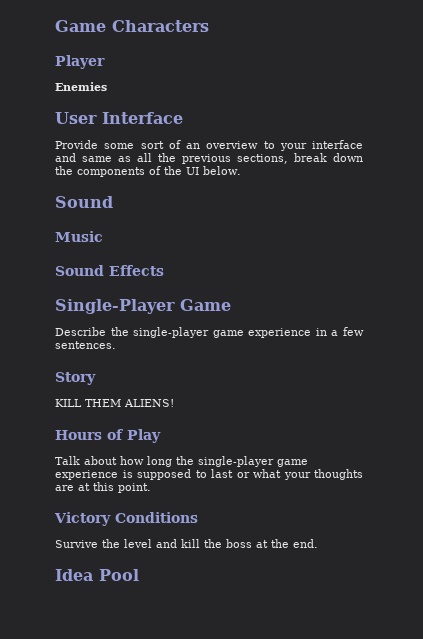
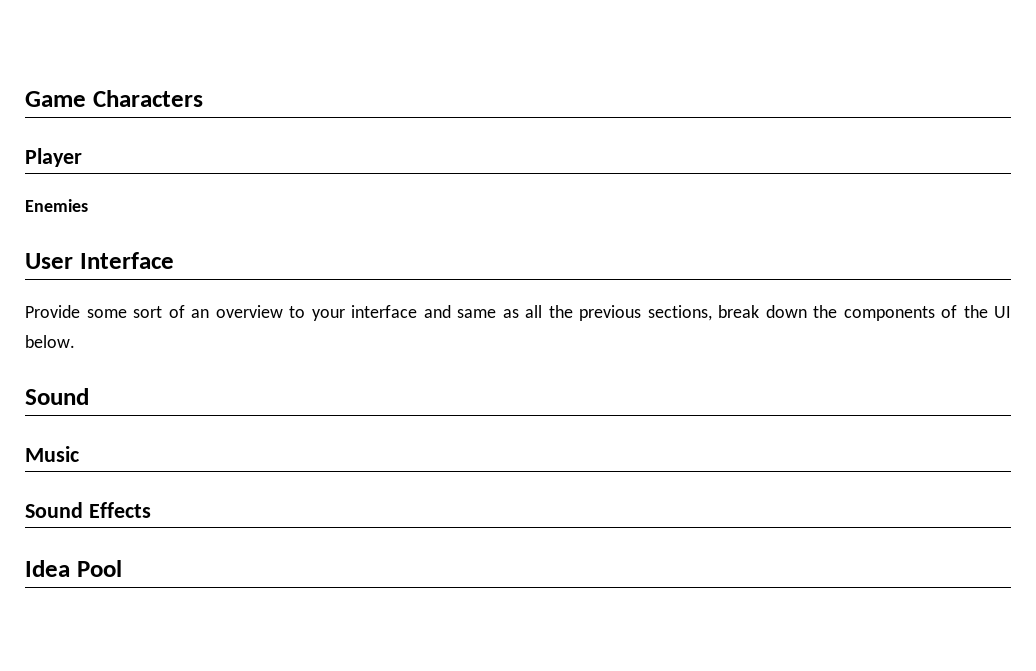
- Single-Player Game
- Describe the single-player game experience in a few sentences.
- Story
- KILL THEM ALIENS!
- Hours of Play
- Talk about how long the single-player game experience is supposed to last or what your thoughts are at this point.
- Victory Conditions
- Survive the level and kill the boss at the end.

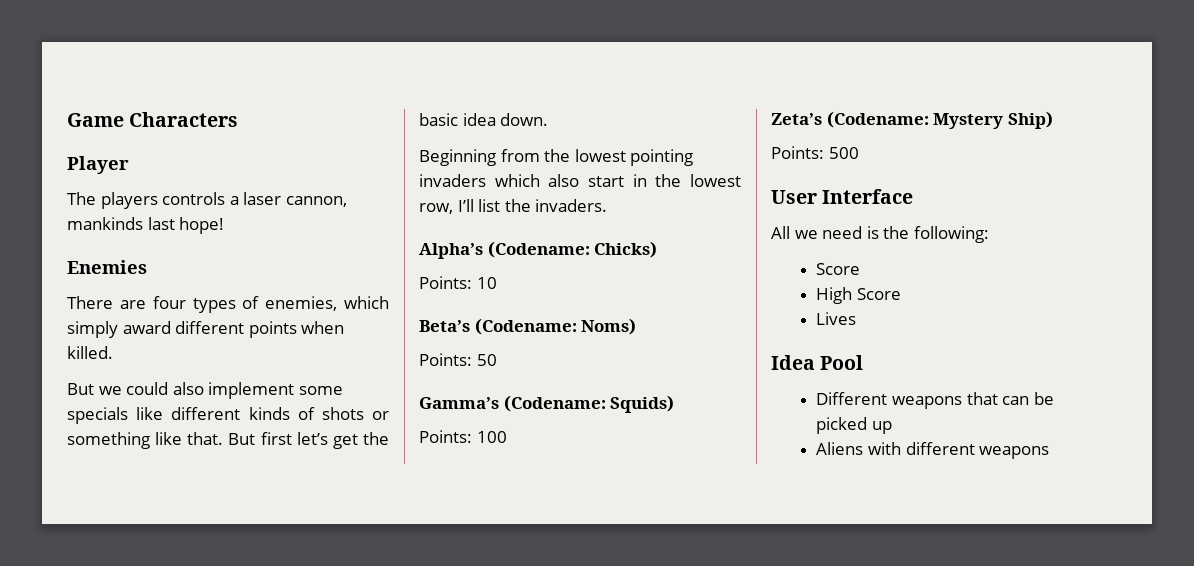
+ The players controls a laser cannon, mankinds last hope!
  Enemies
+ There are four types of enemies, which simply award different points when killed.
+ But we could also implement some specials like different kinds of shots or something like that. But first let’s get the basic idea down.
+ Beginning from the lowest pointing invaders which also start in the lowest row, I’ll list the invaders.
+ Alpha’s (Codename: Chicks)
+ Points: 10
+ Beta’s (Codename: Noms)
+ Points: 50
+ Gamma’s (Codename: Squids)
+ Points: 100
+ Zeta’s (Codename: Mystery Ship)
+ Points: 500
  User Interface
- Provide some sort of an overview to your interface and same as all the previous sections, break down the components of the UI below.
- Sound
- Music
- Sound Effects
+ All we need is the following:
+ Score
+ High Score
+ Lives
  Idea Pool
+ Different weapons that can be picked up
+ Aliens with different weapons

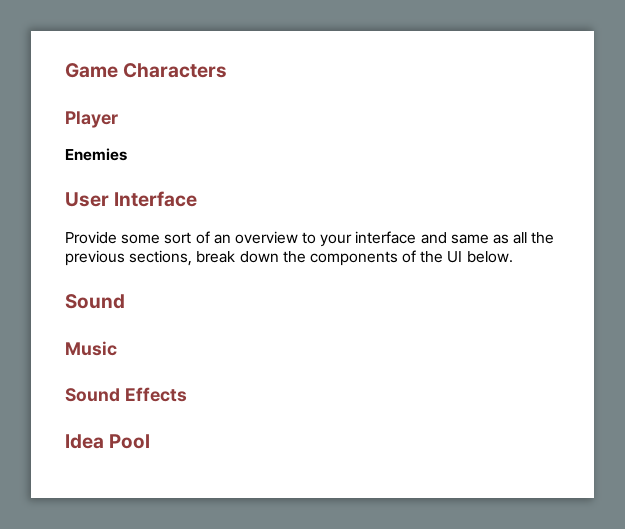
- The players controls a laser cannon, mankinds last hope!
  Enemies
- There are four types of enemies, which simply award different points when killed.
- But we could also implement some specials like different kinds of shots or something like that. But first let’s get the basic idea down.
- Beginning from the lowest pointing invaders which also start in the lowest row, I’ll list the invaders.
- Alpha’s (Codename: Chicks)
- Points: 10
- Beta’s (Codename: Noms)
- Points: 50
- Gamma’s (Codename: Squids)
- Points: 100
- Zeta’s (Codename: Mystery Ship)
- Points: 500
  User Interface
- All we need is the following:
- Score
- High Score
- Lives
+ Provide some sort of an overview to your interface and same as all the previous sections, break down the components of the UI below.
+ Sound
+ Music
+ Sound Effects
  Idea Pool
- Different weapons that can be picked up
- Aliens with different weapons

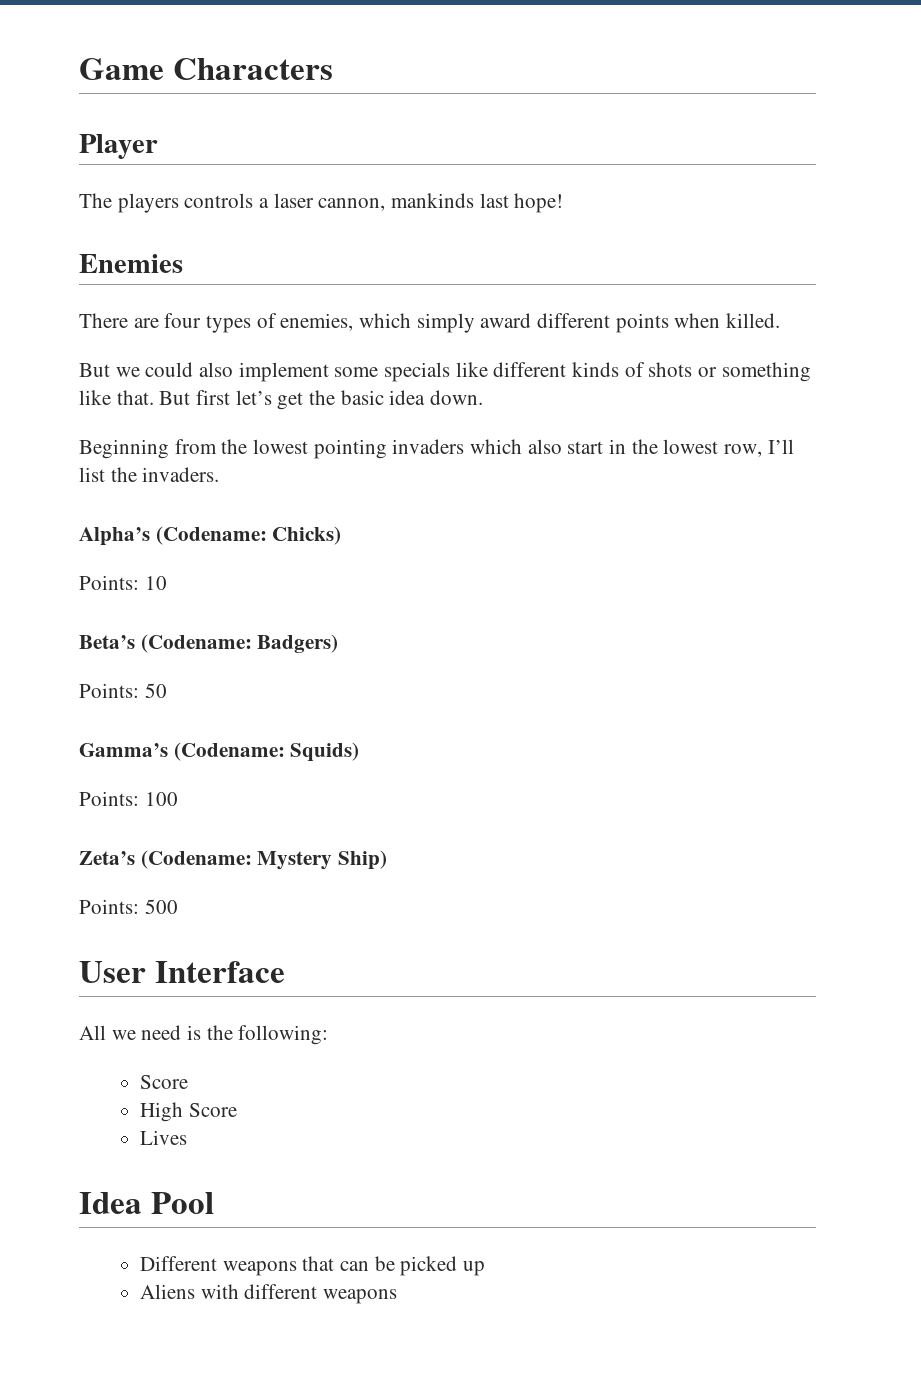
+ The players controls a laser cannon, mankinds last hope!
  Enemies
+ There are four types of enemies, which simply award different points when killed.
+ But we could also implement some specials like different kinds of shots or something like that. But first let’s get the basic idea down.
+ Beginning from the lowest pointing invaders which also start in the lowest row, I’ll list the invaders.
+ Alpha’s (Codename: Chicks)
+ Points: 10
+ Beta’s (Codename: Badgers)
+ Points: 50
+ Gamma’s (Codename: Squids)
+ Points: 100
+ Zeta’s (Codename: Mystery Ship)
+ Points: 500
  User Interface
- Provide some sort of an overview to your interface and same as all the previous sections, break down the components of the UI below.
- Sound
- Music
- Sound Effects
+ All we need is the following:
+ Score
+ High Score
+ Lives
  Idea Pool
+ Different weapons that can be picked up
+ Aliens with different weapons

